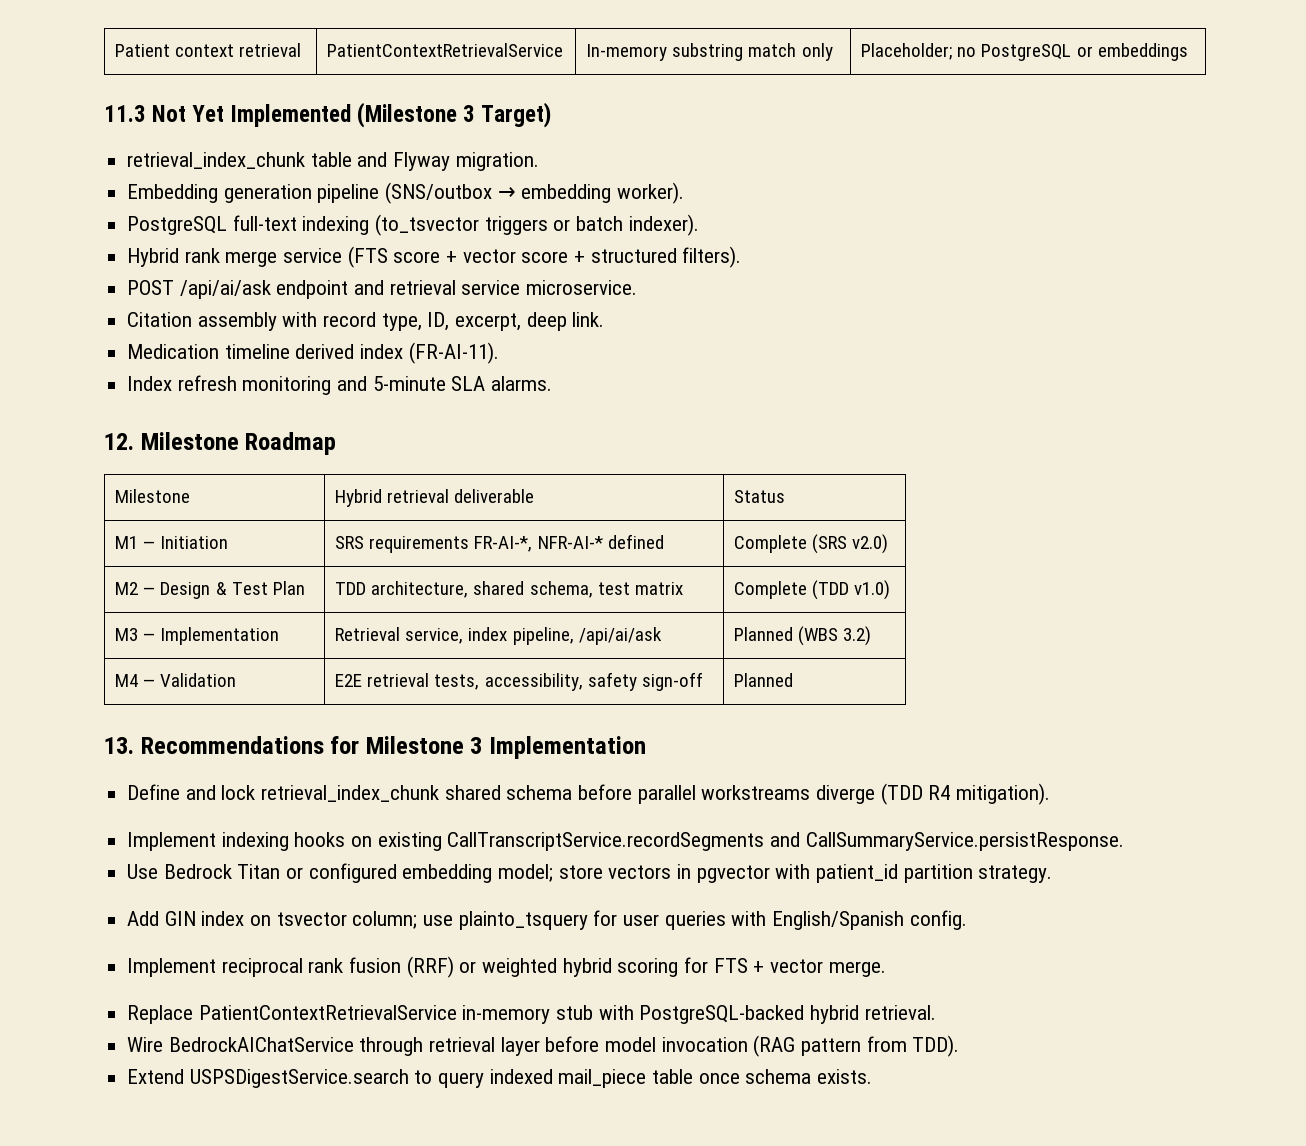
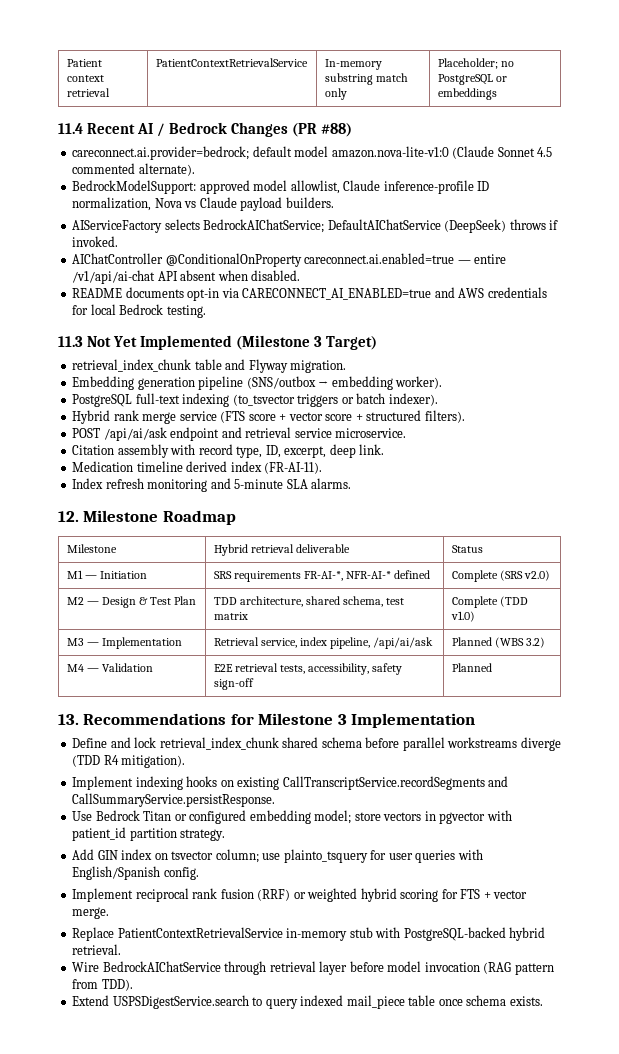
+ 11.4 Recent AI / Bedrock Changes (PR #88)
+ careconnect.ai.provider=bedrock; default model amazon.nova-lite-v1:0 (Claude Sonnet 4.5 commented alternate).
+ BedrockModelSupport: approved model allowlist, Claude inference-profile ID normalization, Nova vs Claude payload builders.
+ AIServiceFactory selects BedrockAIChatService; DefaultAIChatService (DeepSeek) throws if invoked.
+ AIChatController @ConditionalOnProperty careconnect.ai.enabled=true — entire /v1/api/ai-chat API absent when disabled.
+ README documents opt-in via CARECONNECT_AI_ENABLED=true and AWS credentials for local Bedrock testing.

